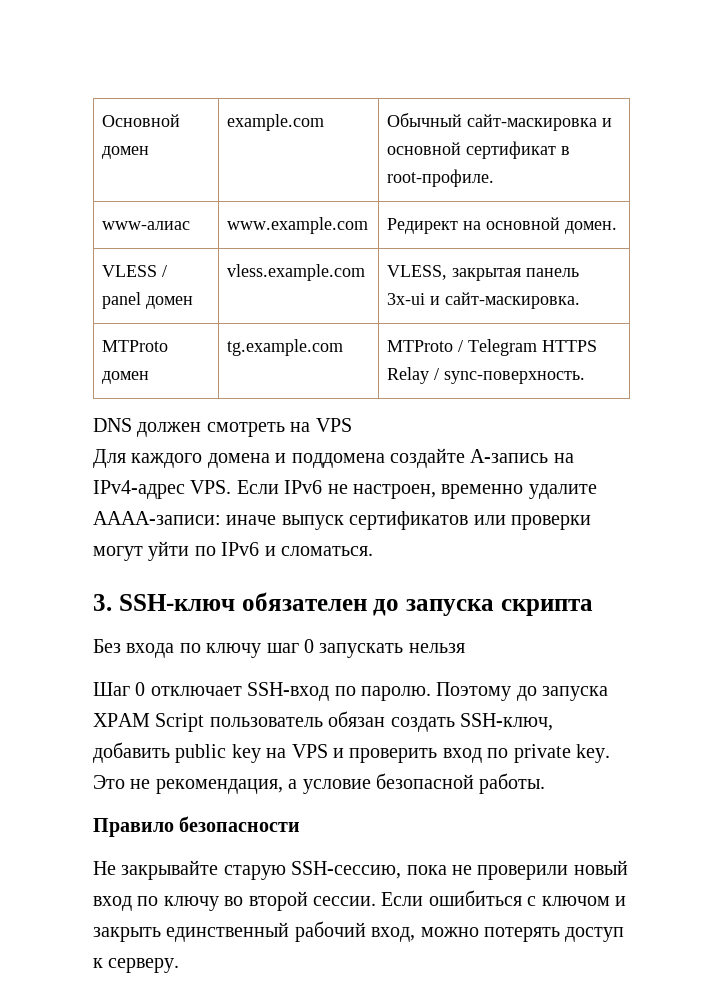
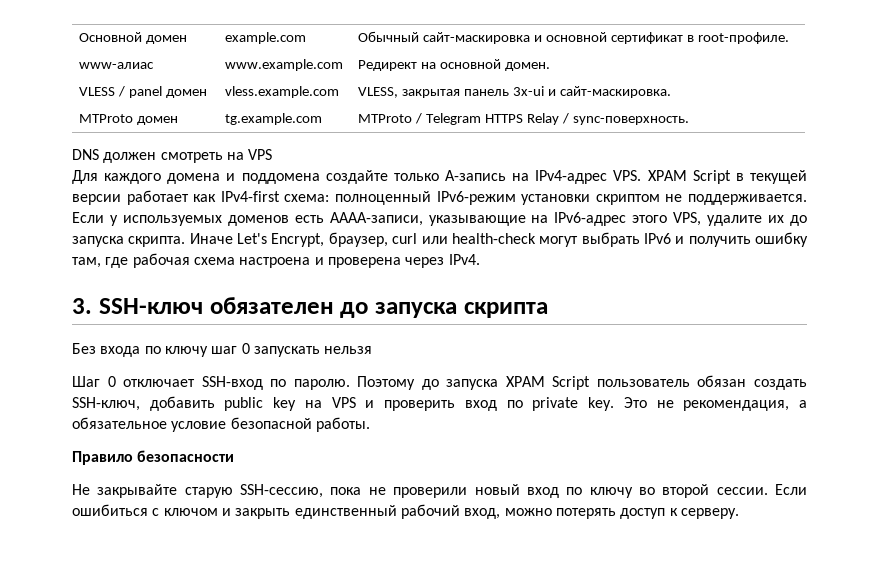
- Для каждого домена и поддомена создайте A-запись на IPv4-адрес VPS. Если IPv6 не настроен, временно удалите AAAA-записи: иначе выпуск сертификатов или проверки могут уйти по IPv6 и сломаться.
+ Для каждого домена и поддомена создайте только A-запись на IPv4-адрес VPS. XPAM Script в текущей версии работает как IPv4-first схема: полноценный IPv6-режим установки скриптом не поддерживается. Если у используемых доменов есть AAAA-записи, указывающие на IPv6-адрес этого VPS, удалите их до запуска скрипта. Иначе Let's Encrypt, браузер, curl или health-check могут выбрать IPv6 и получить ошибку там, где рабочая схема настроена и проверена через IPv4.
- Это не рекомендация, а условие безопасной работы.
+ Это не рекомендация, а обязательное условие безопасной работы.

